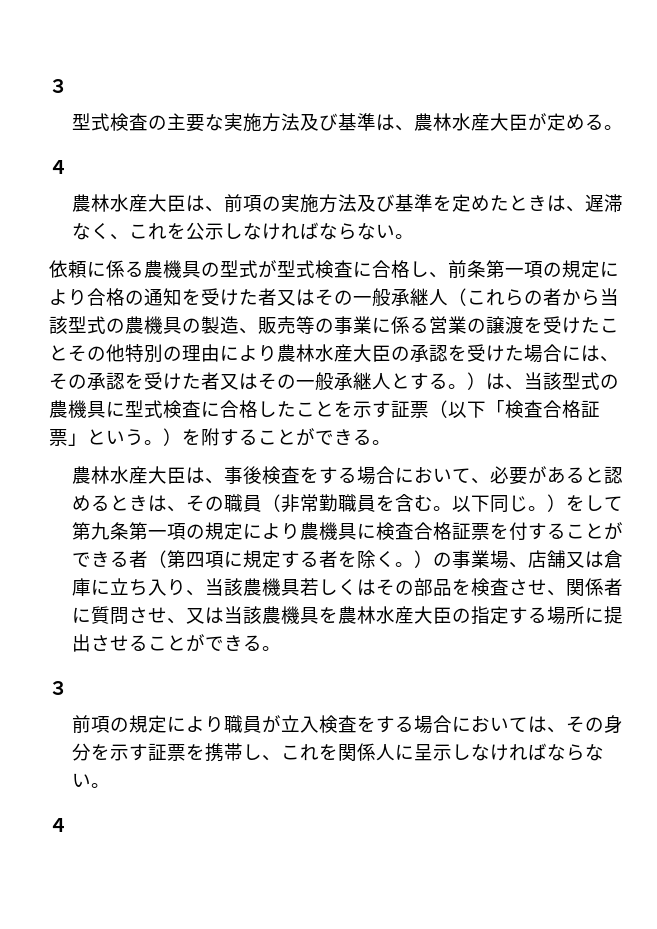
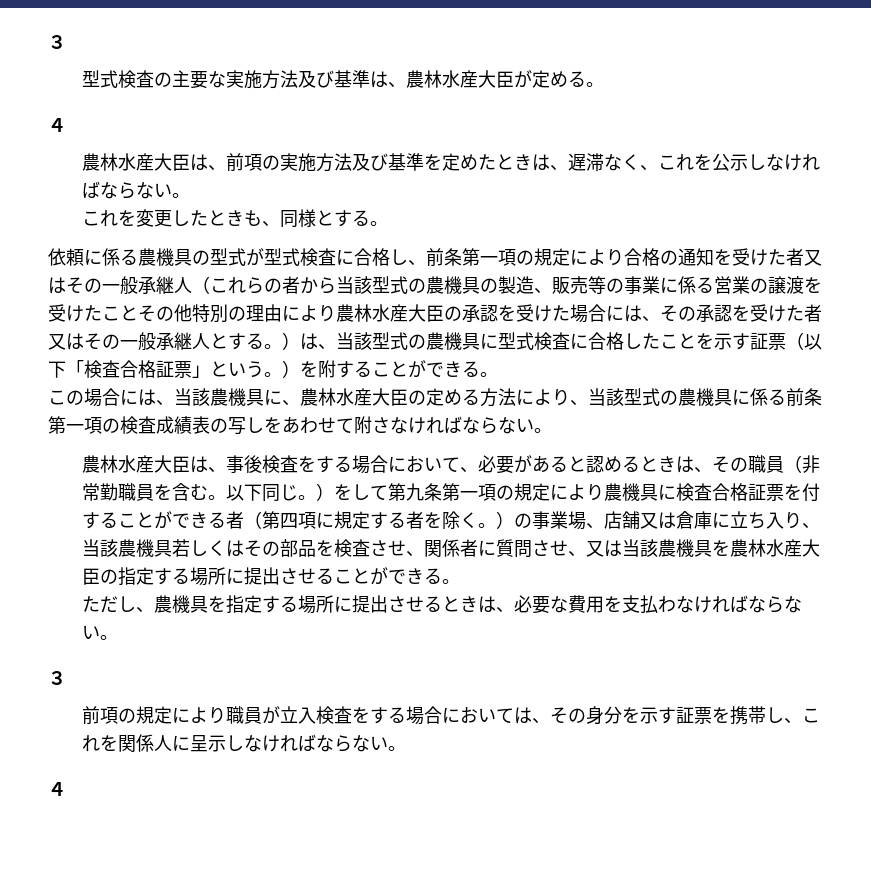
+ これを変更したときも、同様とする。
+ この場合には、当該農機具に、農林水産大臣の定める方法により、当該型式の農機具に係る前条第一項の検査成績表の写しをあわせて附さなければならない。
+ ただし、農機具を指定する場所に提出させるときは、必要な費用を支払わなければならない。

